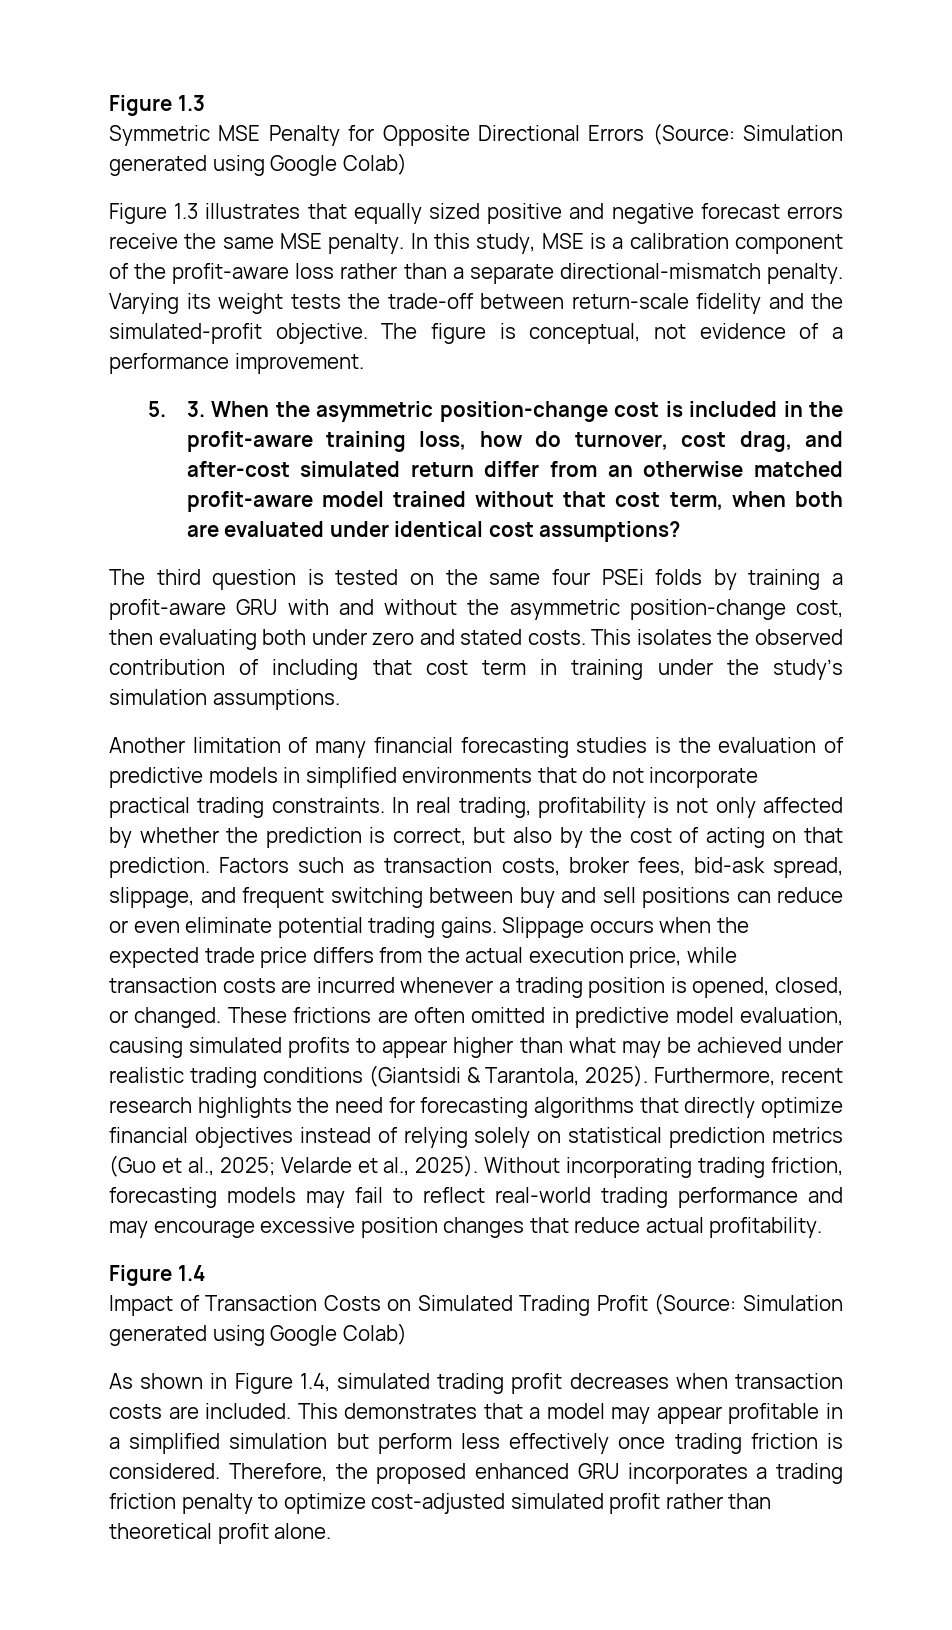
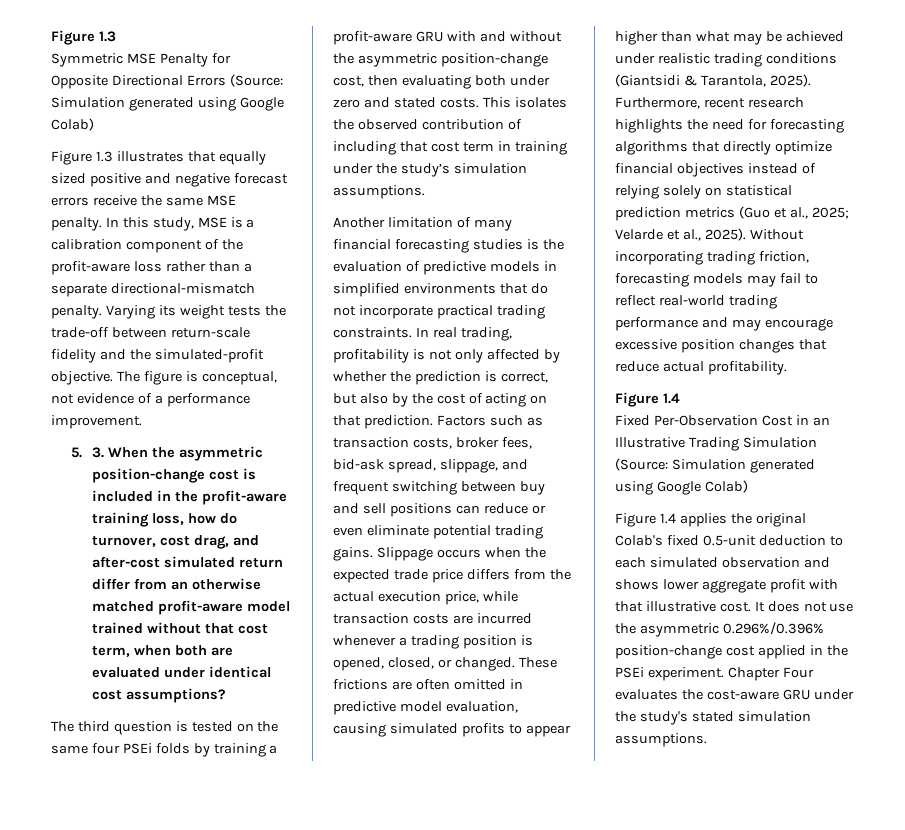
- Impact of Transaction Costs on Simulated Trading Profit (Source: Simulation generated using Google Colab)
- As shown in Figure 1.4, simulated trading profit decreases when transaction costs are included. This demonstrates that a model may appear profitable in a simplified simulation but perform less effectively once trading friction is considered. Therefore, the proposed enhanced GRU incorporates a trading friction penalty to optimize cost-adjusted simulated profit rather than theoretical profit alone.
+ Fixed Per-Observation Cost in an Illustrative Trading Simulation (Source: Simulation generated using Google Colab)
+ Figure 1.4 applies the original Colab's fixed 0.5-unit deduction to each simulated observation and shows lower aggregate profit with that illustrative cost. It does not use the asymmetric 0.296%/0.396% position-change cost applied in the PSEi experiment. Chapter Four evaluates the cost-aware GRU under the study's stated simulation assumptions.

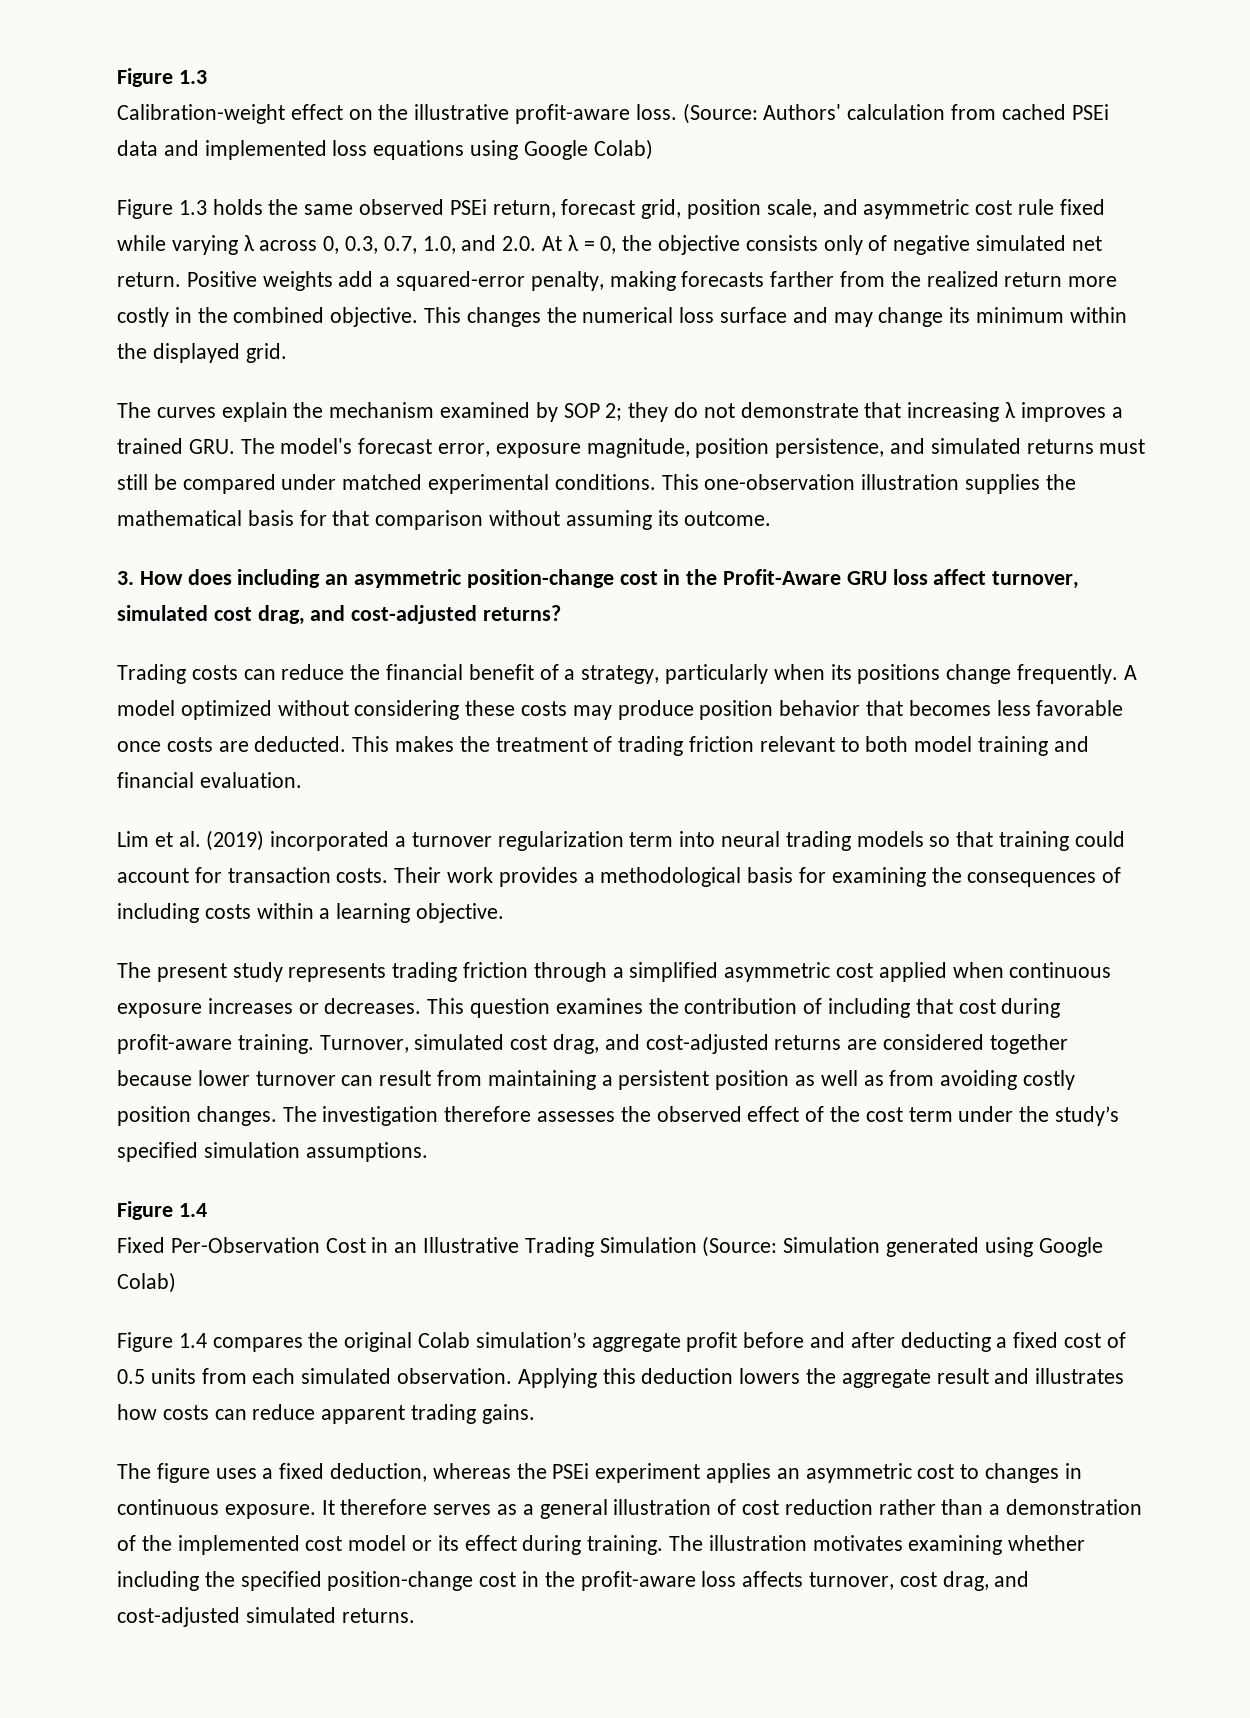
- Symmetric MSE Penalty for Opposite Directional Errors (Source: Simulation generated using Google Colab)
+ Calibration-weight effect on the illustrative profit-aware loss. (Source: Authors' calculation from cached PSEi data and implemented loss equations using Google Colab)
- Figure 1.3 illustrates that equally sized positive and negative forecast errors receive the same MSE penalty. In this study, MSE is a calibration component of the profit-aware loss rather than a separate directional-mismatch penalty. Varying its weight tests the trade-off between return-scale fidelity and the simulated-profit objective. The figure is conceptual, not evidence of a performance improvement.
- 5. 3. When the asymmetric position-change cost is included in the profit-aware training loss, how do turnover, cost drag, and after-cost simulated return differ from an otherwise matched profit-aware model trained without that cost term, when both are evaluated under identical cost assumptions?
- The third question is tested on the same four PSEi folds by training a profit-aware GRU with and without the asymmetric position-change cost, then evaluating both under zero and stated costs. This isolates the observed contribution of including that cost term in training under the study’s simulation assumptions.
- Another limitation of many financial forecasting studies is the evaluation of predictive models in simplified environments that do not incorporate practical trading constraints. In real trading, profitability is not only affected by whether the prediction is correct, but also by the cost of acting on that prediction. Factors such as transaction costs, broker fees, bid-ask spread, slippage, and frequent switching between buy and sell positions can reduce or even eliminate potential trading gains. Slippage occurs when the expected trade price differs from the actual execution price, while transaction costs are incurred whenever a trading position is opened, closed, or changed. These frictions are often omitted in predictive model evaluation, causing simulated profits to appear higher than what may be achieved under realistic trading conditions (Giantsidi & Tarantola, 2025). Furthermore, recent research highlights the need for forecasting algorithms that directly optimize financial objectives instead of relying solely on statistical prediction metrics (Guo et al., 2025; Velarde et al., 2025). Without incorporating trading friction, forecasting models may fail to reflect real-world trading performance and may encourage excessive position changes that reduce actual profitability.
+ Figure 1.3 holds the same observed PSEi return, forecast grid, position scale, and asymmetric cost rule fixed while varying λ across 0, 0.3, 0.7, 1.0, and 2.0. At λ = 0, the objective consists only of negative simulated net return. Positive weights add a squared-error penalty, making forecasts farther from the realized return more costly in the combined objective. This changes the numerical loss surface and may change its minimum within the displayed grid.
+ The curves explain the mechanism examined by SOP 2; they do not demonstrate that increasing λ improves a trained GRU. The model's forecast error, exposure magnitude, position persistence, and simulated returns must still be compared under matched experimental conditions. This one-observation illustration supplies the mathematical basis for that comparison without assuming its outcome.
+ 3. How does including an asymmetric position-change cost in the Profit-Aware GRU loss affect turnover, simulated cost drag, and cost-adjusted returns?
+ Trading costs can reduce the financial benefit of a strategy, particularly when its positions change frequently. A model optimized without considering these costs may produce position behavior that becomes less favorable once costs are deducted. This makes the treatment of trading friction relevant to both model training and financial evaluation.
+ Lim et al. (2019) incorporated a turnover regularization term into neural trading models so that training could account for transaction costs. Their work provides a methodological basis for examining the consequences of including costs within a learning objective.
+ The present study represents trading friction through a simplified asymmetric cost applied when continuous exposure increases or decreases. This question examines the contribution of including that cost during profit-aware training. Turnover, simulated cost drag, and cost-adjusted returns are considered together because lower turnover can result from maintaining a persistent position as well as from avoiding costly position changes. The investigation therefore assesses the observed effect of the cost term under the study’s specified simulation assumptions.
- Figure 1.4 applies the original Colab's fixed 0.5-unit deduction to each simulated observation and shows lower aggregate profit with that illustrative cost. It does not use the asymmetric 0.296%/0.396% position-change cost applied in the PSEi experiment. Chapter Four evaluates the cost-aware GRU under the study's stated simulation assumptions.
+ Figure 1.4 compares the original Colab simulation’s aggregate profit before and after deducting a fixed cost of 0.5 units from each simulated observation. Applying this deduction lowers the aggregate result and illustrates how costs can reduce apparent trading gains.
+ The figure uses a fixed deduction, whereas the PSEi experiment applies an asymmetric cost to changes in continuous exposure. It therefore serves as a general illustration of cost reduction rather than a demonstration of the implemented cost model or its effect during training. The illustration motivates examining whether including the specified position-change cost in the profit-aware loss affects turnover, cost drag, and cost-adjusted simulated returns.

